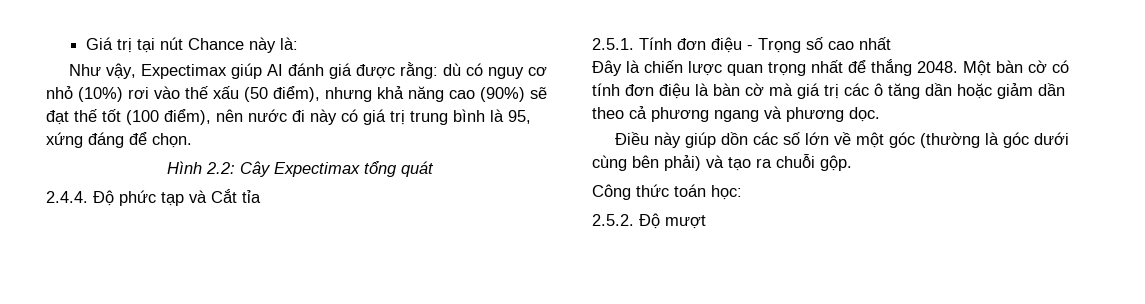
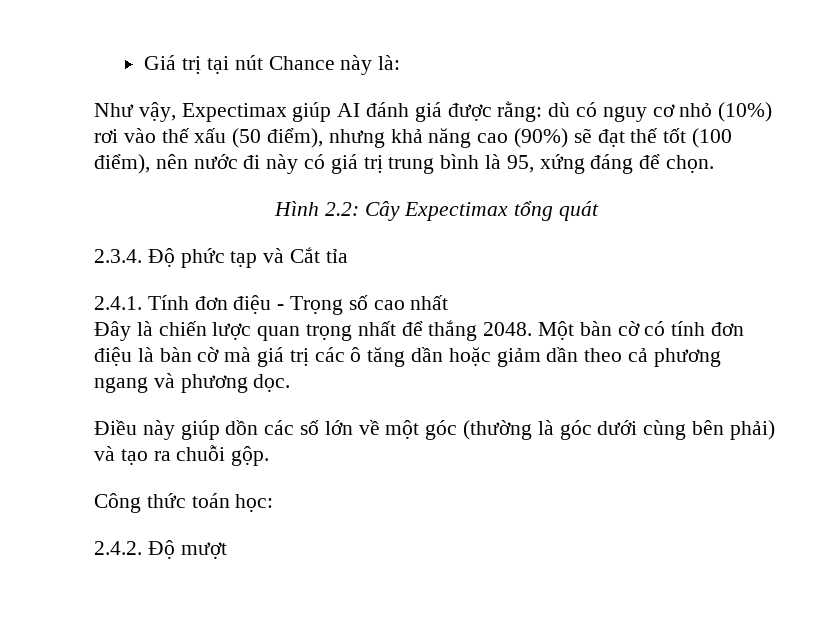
- 2.4.4. Độ phức tạp và Cắt tỉa
+ 2.3.4. Độ phức tạp và Cắt tỉa
- 2.5.1. Tính đơn điệu - Trọng số cao nhất
+ 2.4.1. Tính đơn điệu - Trọng số cao nhất
- 2.5.2. Độ mượt
+ 2.4.2. Độ mượt

